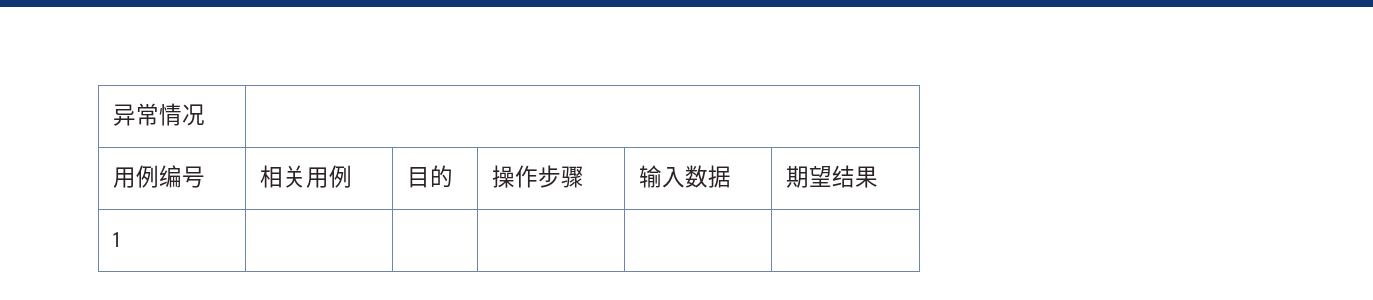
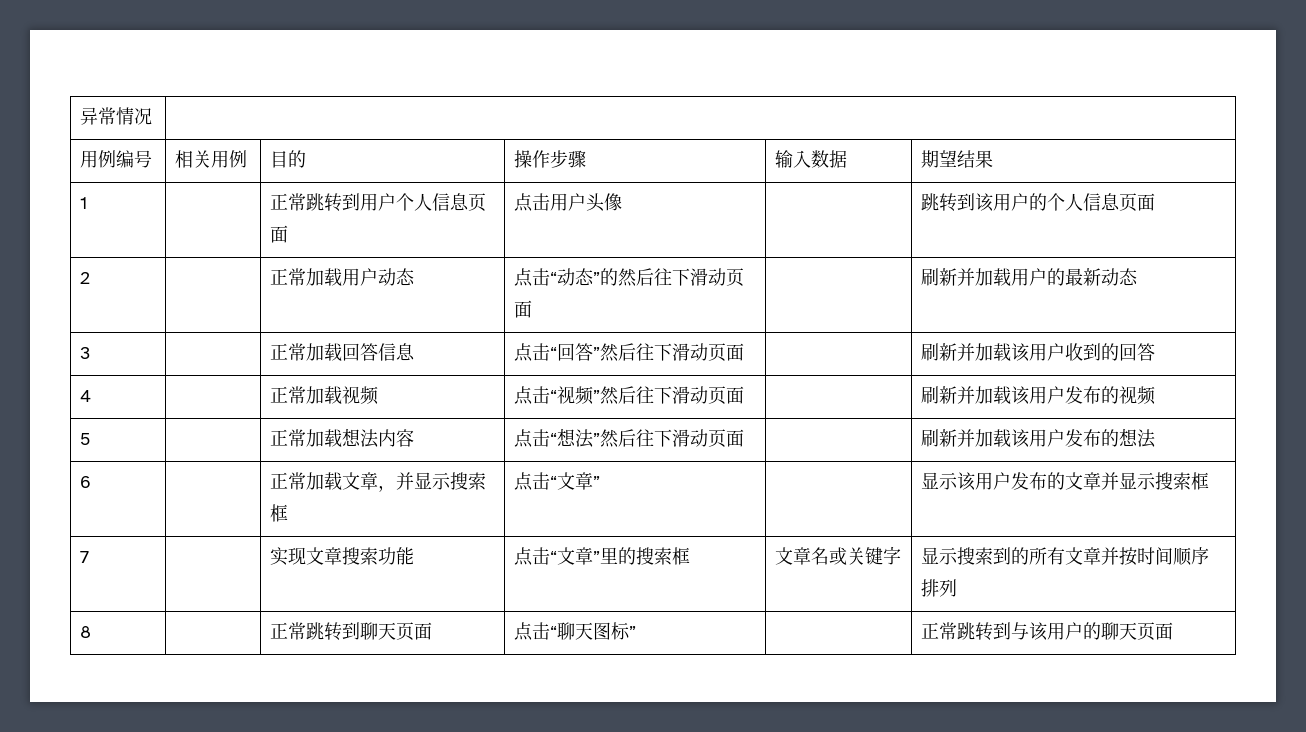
- 1 | | | | |
+ 1 | | 正常跳转到用户个人信息页面 | 点击用户头像 | | 跳转到该用户的个人信息页面
+ 2 | | 正常加载用户动态 | 点击“动态”的然后往下滑动页面 | | 刷新并加载用户的最新动态
+ 3 | | 正常加载回答信息 | 点击“回答”然后往下滑动页面 | | 刷新并加载该用户收到的回答
+ 4 | | 正常加载视频 | 点击“视频”然后往下滑动页面 | | 刷新并加载该用户发布的视频
+ 5 | | 正常加载想法内容 | 点击“想法”然后往下滑动页面 | | 刷新并加载该用户发布的想法
+ 6 | | 正常加载文章，并显示搜索框 | 点击“文章” | | 显示该用户发布的文章并显示搜索框
+ 7 | | 实现文章搜索功能 | 点击“文章”里的搜索框 | 文章名或关键字 | 显示搜索到的所有文章并按时间顺序排列
+ 8 | | 正常跳转到聊天页面 | 点击“聊天图标” | | 正常跳转到与该用户的聊天页面

